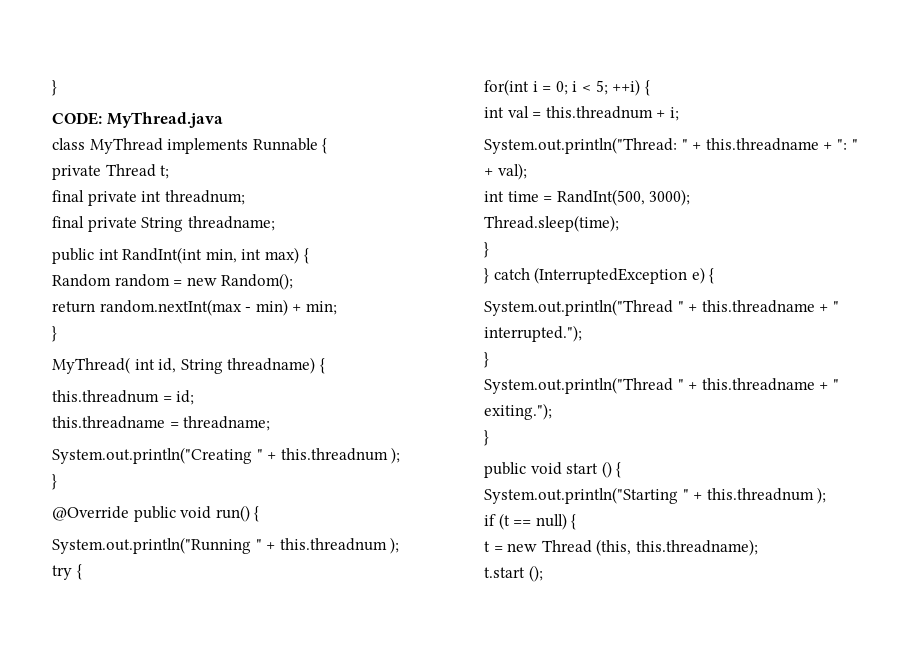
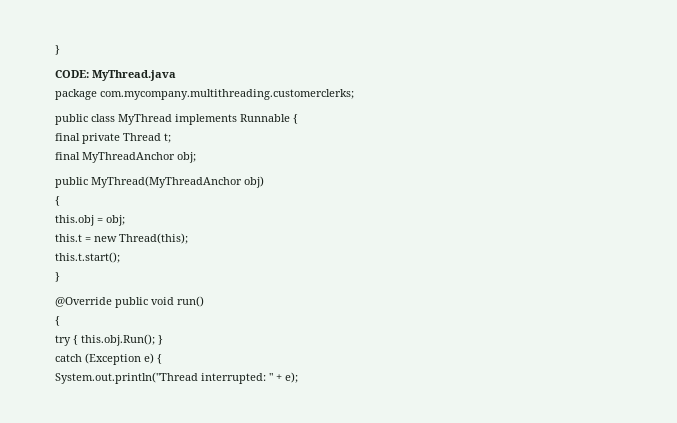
- class MyThread implements Runnable {
+ package com.mycompany.multithreading.customerclerks;
+ public class MyThread implements Runnable {
- private Thread t;
+ final private Thread t;
- final private int threadnum;
- final private String threadname;
- public int RandInt(int min, int max) {
- Random random = new Random();
- return random.nextInt(max - min) + min;
- }
- MyThread( int id, String threadname) {
- this.threadnum = id;
- this.threadname = threadname;
- System.out.println("Creating " + this.threadnum );
+ final MyThreadAnchor obj;
+ public MyThread(MyThreadAnchor obj)
+ {
+ this.obj = obj;
+ this.t = new Thread(this);
+ this.t.start();
- @Override public void run() {
- System.out.println("Running " + this.threadnum );
- try {
- for(int i = 0; i < 5; ++i) {
- int val = this.threadnum + i;
- System.out.println("Thread: " + this.threadname + ": " + val);
- int time = RandInt(500, 3000);
- Thread.sleep(time);
- }
- } catch (InterruptedException e) {
+ @Override public void run()
+ {
+ try { this.obj.Run(); }
+ catch (Exception e) {
- System.out.println("Thread " + this.threadname + " interrupted.");
- }
- System.out.println("Thread " + this.threadname + " exiting.");
- }
- public void start () {
- System.out.println("Starting " + this.threadnum );
- if (t == null) {
- t = new Thread (this, this.threadname);
- t.start ();
+ System.out.println("Thread interrupted: " + e);

